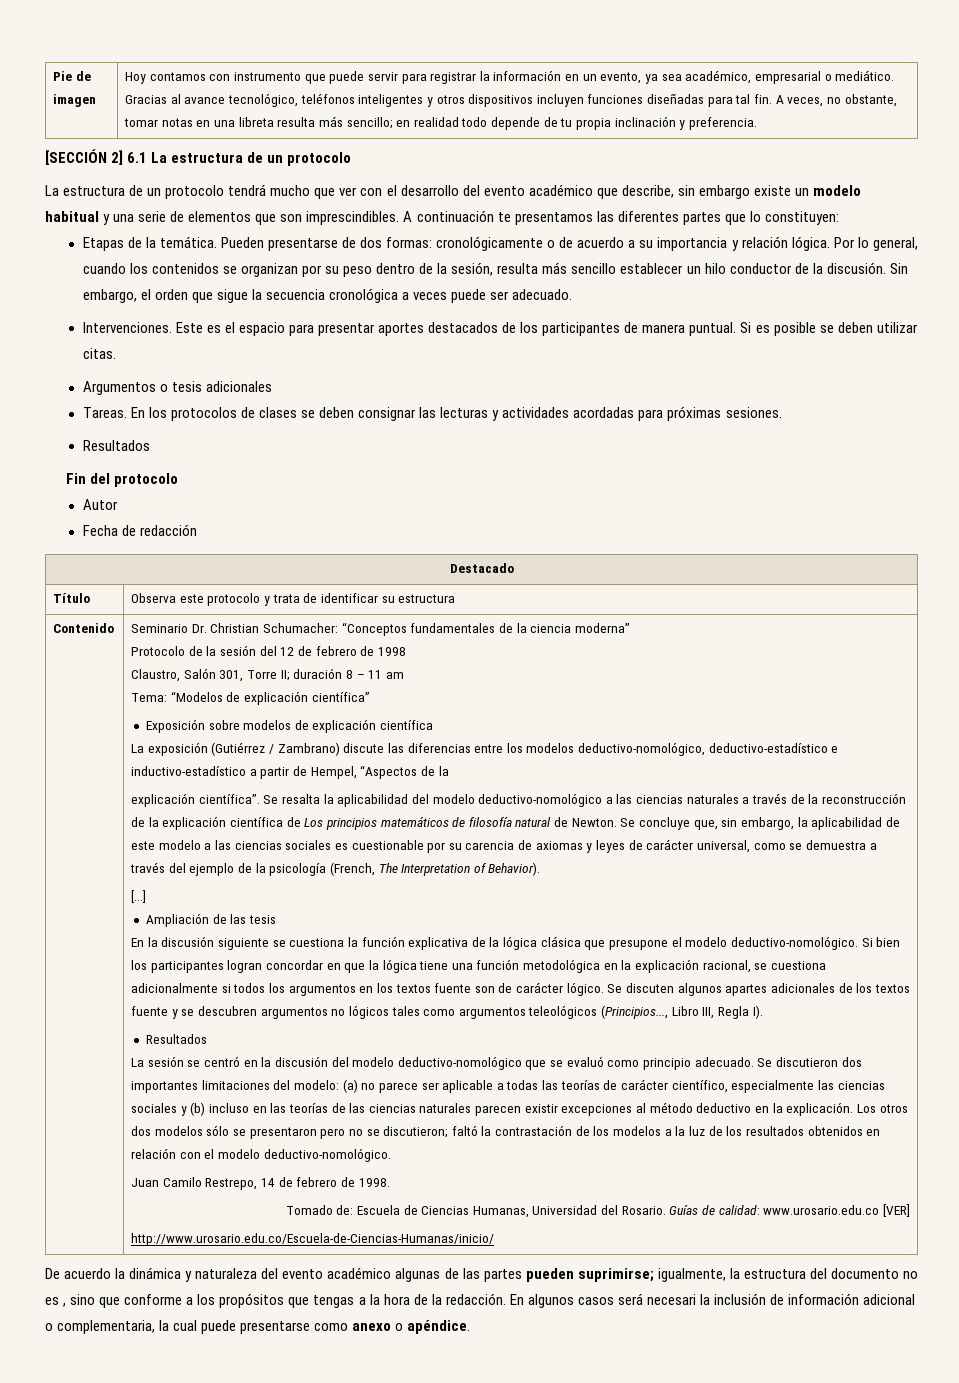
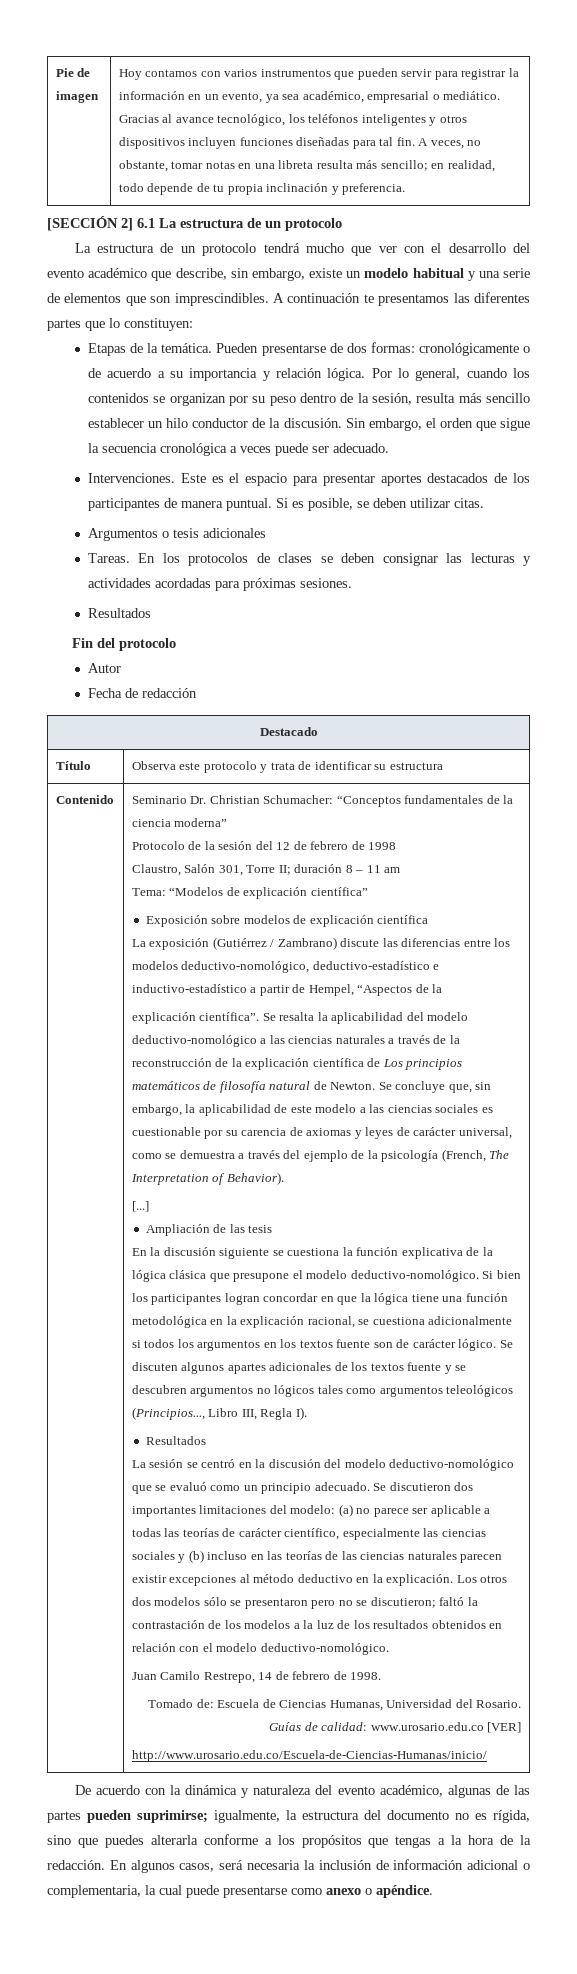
- Hoy contamos con instrumento que puede servir para registrar la información en un evento, ya sea académico, empresarial o mediático.
+ Hoy contamos con varios instrumentos que pueden servir para registrar la información en un evento, ya sea académico, empresarial o mediático.
- Gracias al avance tecnológico, teléfonos inteligentes y otros dispositivos incluyen funciones diseñadas para tal fin.
+ Gracias al avance tecnológico, los teléfonos inteligentes y otros dispositivos incluyen funciones diseñadas para tal fin.
- A veces, no obstante, tomar notas en una libreta resulta más sencillo; en realidad todo depende de tu propia inclinación y preferencia.
+ A veces, no obstante, tomar notas en una libreta resulta más sencillo; en realidad, todo depende de tu propia inclinación y preferencia.
- La estructura de un protocolo tendrá mucho que ver con el desarrollo del evento académico que describe, sin embargo existe un modelo habitual y una serie de elementos que son imprescindibles.
+ La estructura de un protocolo tendrá mucho que ver con el desarrollo del evento académico que describe, sin embargo, existe un modelo habitual y una serie de elementos que son imprescindibles.
- Si es posible se deben utilizar citas.
+ Si es posible, se deben utilizar citas.
- La sesión se centró en la discusión del modelo deductivo-nomológico que se evaluó como principio adecuado.
+ La sesión se centró en la discusión del modelo deductivo-nomológico que se evaluó como un principio adecuado.
- De acuerdo la dinámica y naturaleza del evento académico algunas de las partes pueden suprimirse; igualmente, la estructura del documento no es , sino que conforme a los propósitos que tengas a la hora de la redacción.
+ De acuerdo con la dinámica y naturaleza del evento académico, algunas de las partes pueden suprimirse; igualmente, la estructura del documento no es rígida, sino que puedes alterarla conforme a los propósitos que tengas a la hora de la redacción.
- En algunos casos será necesari la inclusión de información adicional o complementaria, la cual puede presentarse como anexo o apéndice.
+ En algunos casos, será necesaria la inclusión de información adicional o complementaria, la cual puede presentarse como anexo o apéndice.

